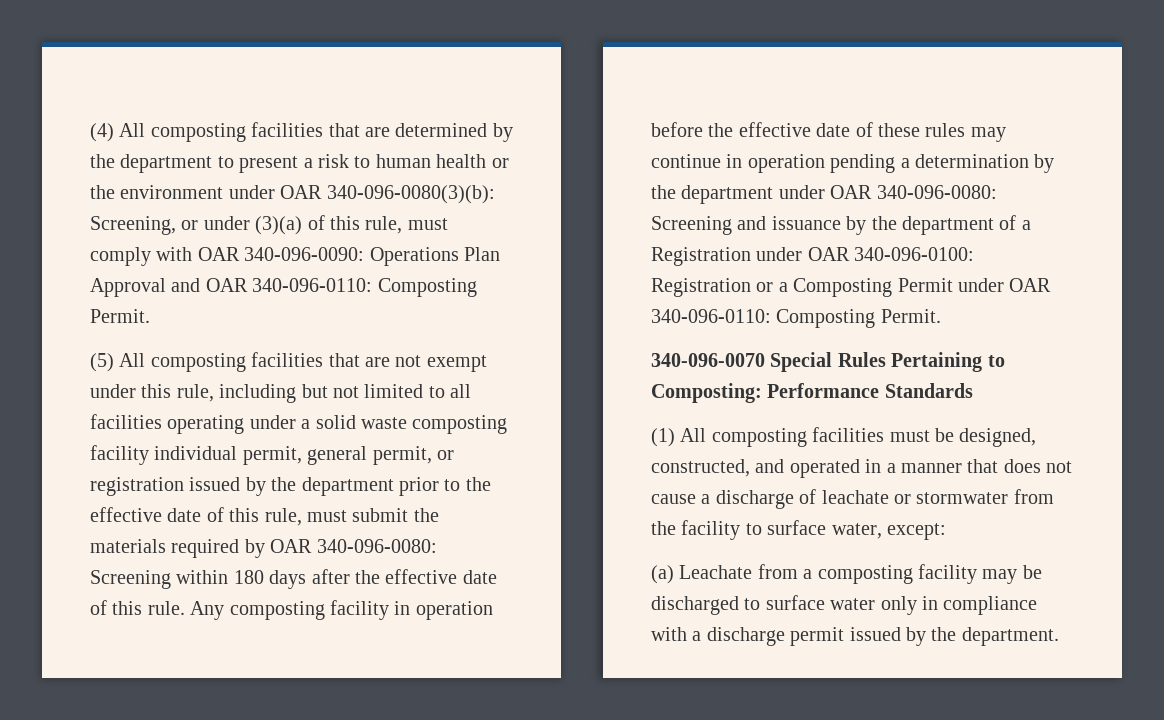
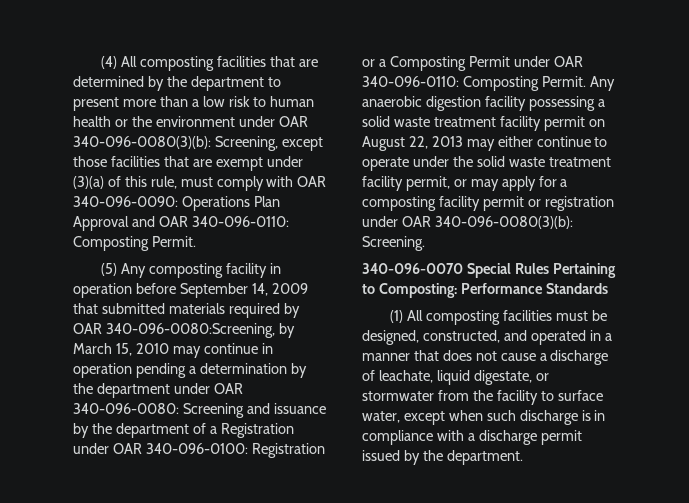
- (4) All composting facilities that are determined by the department to present a risk to human health or the environment under OAR 340-096-0080(3)(b): Screening, or under (3)(a) of this rule, must comply with OAR 340-096-0090: Operations Plan Approval and OAR 340-096-0110: Composting Permit.
+ (4) All composting facilities that are determined by the department to present more than a low risk to human health or the environment under OAR 340-096-0080(3)(b): Screening, except those facilities that are exempt under (3)(a) of this rule, must comply with OAR 340-096-0090: Operations Plan Approval and OAR 340-096-0110: Composting Permit.
- (5) All composting facilities that are not exempt under this rule, including but not limited to all facilities operating under a solid waste composting facility individual permit, general permit, or registration issued by the department prior to the effective date of this rule, must submit the materials required by OAR 340-096-0080: Screening within 180 days after the effective date of this rule. Any composting facility in operation before the effective date of these rules may continue in operation pending a determination by the department under OAR 340-096-0080: Screening and issuance by the department of a Registration under OAR 340-096-0100: Registration or a Composting Permit under OAR 340-096-0110: Composting Permit.
+ (5) Any composting facility in operation before September 14, 2009 that submitted materials required by OAR 340-096-0080:Screening, by March 15, 2010 may continue in operation pending a determination by the department under OAR 340-096-0080: Screening and issuance by the department of a Registration under OAR 340-096-0100: Registration or a Composting Permit under OAR 340-096-0110: Composting Permit. Any anaerobic digestion facility possessing a solid waste treatment facility permit on August 22, 2013 may either continue to operate under the solid waste treatment facility permit, or may apply for a composting facility permit or registration under OAR 340-096-0080(3)(b): Screening.
- (1) All composting facilities must be designed, constructed, and operated in a manner that does not cause a discharge of leachate or stormwater from the facility to surface water, except:
- (a) Leachate from a composting facility may be discharged to surface water only in compliance with a discharge permit issued by the department.
+ (1) All composting facilities must be designed, constructed, and operated in a manner that does not cause a discharge of leachate, liquid digestate, or stormwater from the facility to surface water, except when such discharge is in compliance with a discharge permit issued by the department.

